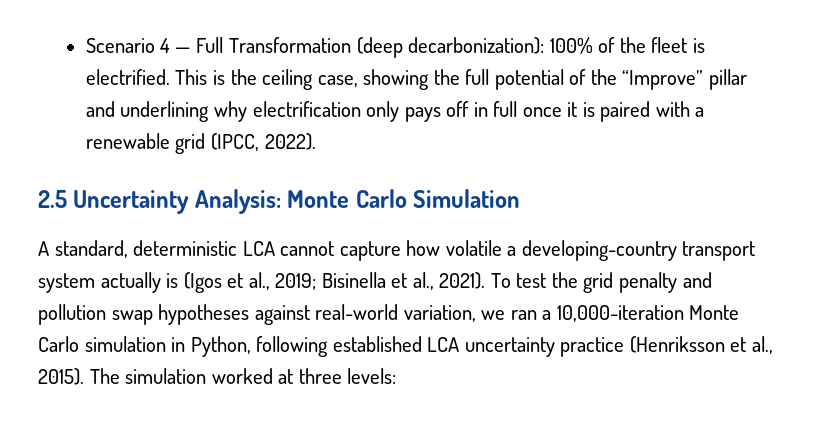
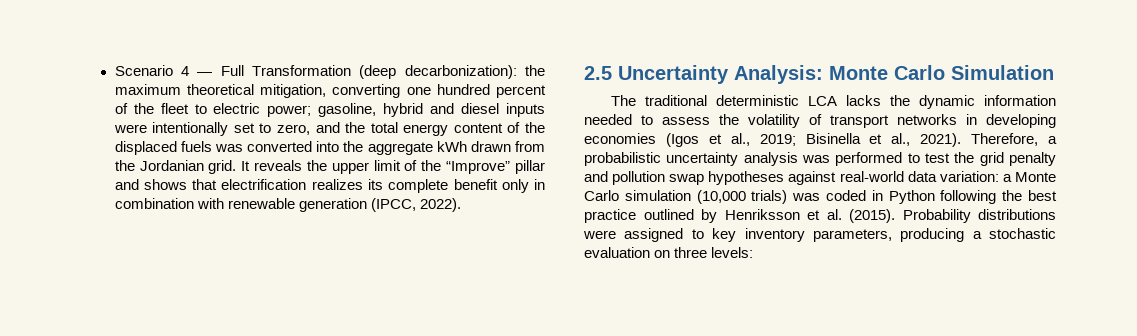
- Scenario 4 — Full Transformation (deep decarbonization): 100% of the fleet is electrified. This is the ceiling case, showing the full potential of the “Improve” pillar and underlining why electrification only pays off in full once it is paired with a renewable grid (IPCC, 2022).
+ Scenario 4 — Full Transformation (deep decarbonization): the maximum theoretical mitigation, converting one hundred percent of the fleet to electric power; gasoline, hybrid and diesel inputs were intentionally set to zero, and the total energy content of the displaced fuels was converted into the aggregate kWh drawn from the Jordanian grid. It reveals the upper limit of the “Improve” pillar and shows that electrification realizes its complete benefit only in combination with renewable generation (IPCC, 2022).
- A standard, deterministic LCA cannot capture how volatile a developing-country transport system actually is (Igos et al., 2019; Bisinella et al., 2021).
+ The traditional deterministic LCA lacks the dynamic information needed to assess the volatility of transport networks in developing economies (Igos et al., 2019; Bisinella et al., 2021).
- To test the grid penalty and pollution swap hypotheses against real-world variation, we ran a 10,000-iteration Monte Carlo simulation in Python, following established LCA uncertainty practice (Henriksson et al., 2015). The simulation worked at three levels:
+ Therefore, a probabilistic uncertainty analysis was performed to test the grid penalty and pollution swap hypotheses against real-world data variation: a Monte Carlo simulation (10,000 trials) was coded in Python following the best practice outlined by Henriksson et al. (2015). Probability distributions were assigned to key inventory parameters, producing a stochastic evaluation on three levels:

